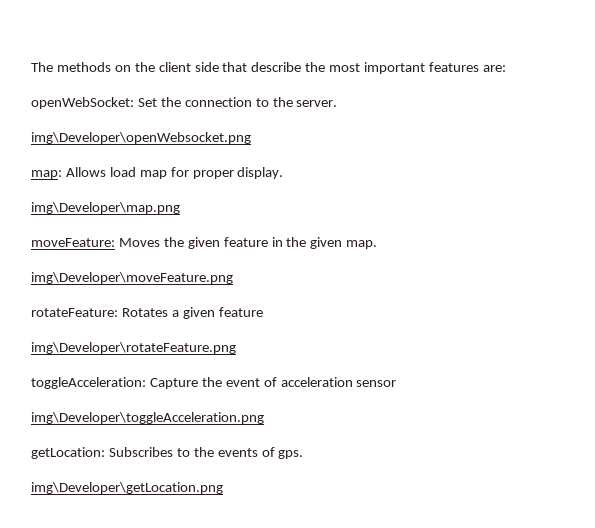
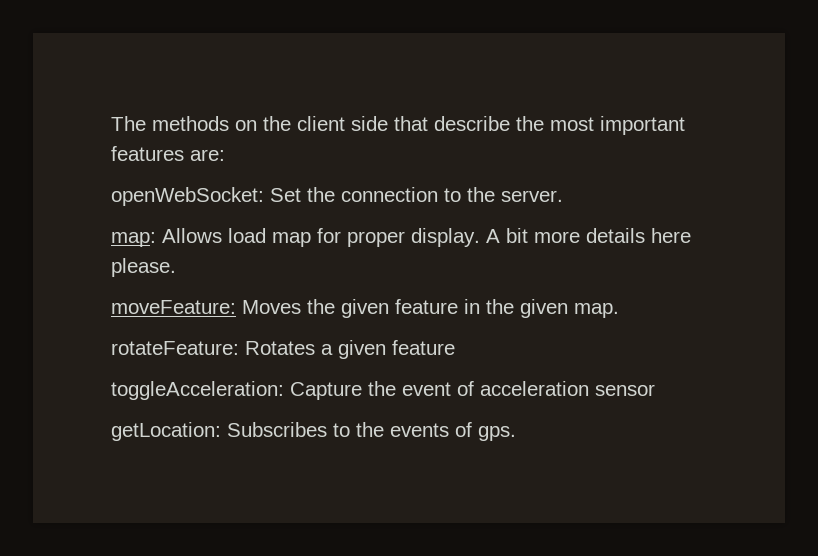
- img\Developer\openWebsocket.png
- map: Allows load map for proper display.
- img\Developer\map.png
+ map: Allows load map for proper display. A bit more details here please.
- img\Developer\moveFeature.png
- img\Developer\rotateFeature.png
- img\Developer\toggleAcceleration.png
- img\Developer\getLocation.png

